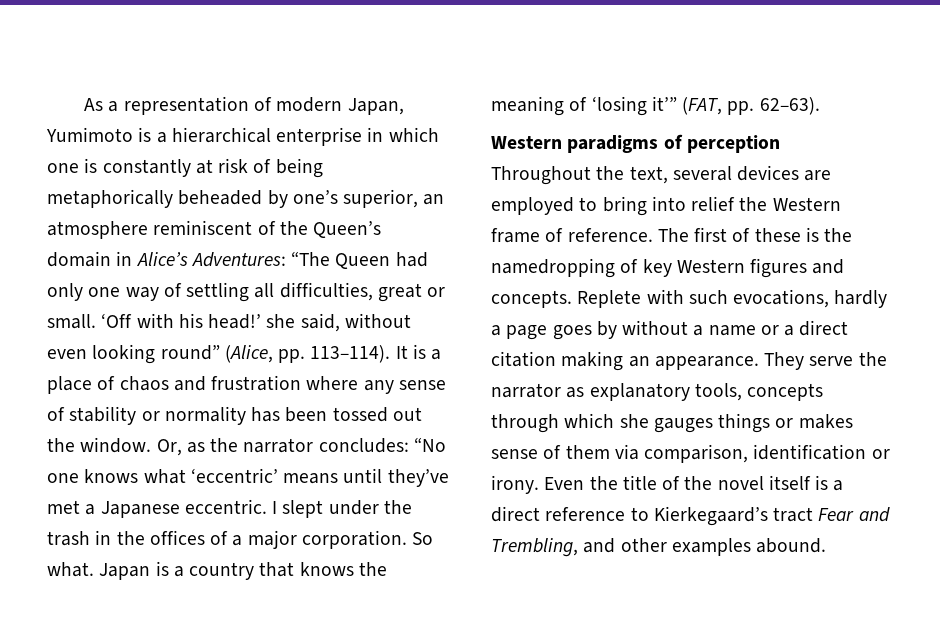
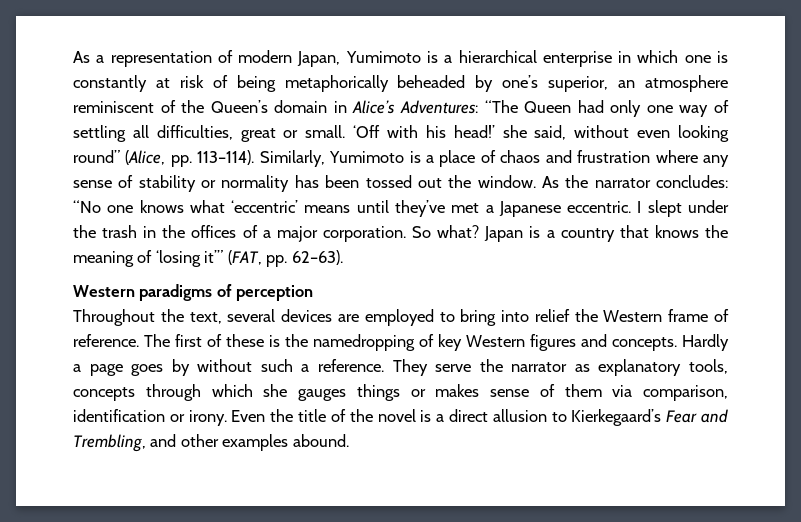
- It is a place of chaos and frustration where any sense of stability or normality has been tossed out the window.
+ Similarly, Yumimoto is a place of chaos and frustration where any sense of stability or normality has been tossed out the window.
- Or, as the narrator concludes: “No one knows what ‘eccentric’ means until they’ve met a Japanese eccentric.
+ As the narrator concludes: “No one knows what ‘eccentric’ means until they’ve met a Japanese eccentric.
- So what.
+ So what?
- Replete with such evocations, hardly a page goes by without a name or a direct citation making an appearance.
+ Hardly a page goes by without such a reference.
- Even the title of the novel itself is a direct reference to Kierkegaard’s tract Fear and Trembling, and other examples abound.
+ Even the title of the novel is a direct allusion to Kierkegaard’s Fear and Trembling, and other examples abound.

